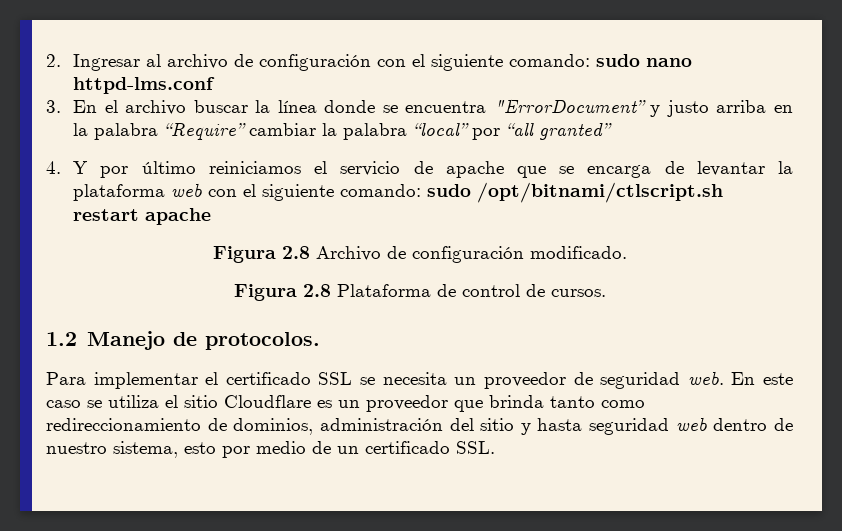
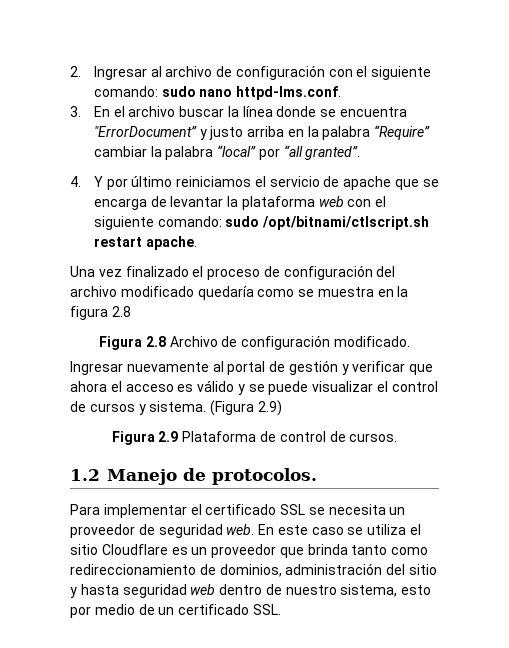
- 2. Ingresar al archivo de configuración con el siguiente comando: sudo nano httpd-lms.conf
+ 2. Ingresar al archivo de configuración con el siguiente comando: sudo nano httpd-lms.conf.
- 3. En el archivo buscar la línea donde se encuentra "ErrorDocument” y justo arriba en la palabra “Require” cambiar la palabra “local” por “all granted”
+ 3. En el archivo buscar la línea donde se encuentra "ErrorDocument” y justo arriba en la palabra “Require” cambiar la palabra “local” por “all granted”.
- 4. Y por último reiniciamos el servicio de apache que se encarga de levantar la plataforma web con el siguiente comando: sudo /opt/bitnami/ctlscript.sh restart apache
+ 4. Y por último reiniciamos el servicio de apache que se encarga de levantar la plataforma web con el siguiente comando: sudo /opt/bitnami/ctlscript.sh restart apache.
+ Una vez finalizado el proceso de configuración del archivo modificado quedaría como se muestra en la figura 2.8
- Figura 2.8 Plataforma de control de cursos.
+ Ingresar nuevamente al portal de gestión y verificar que ahora el acceso es válido y se puede visualizar el control de cursos y sistema. (Figura 2.9)
+ Figura 2.9 Plataforma de control de cursos.

